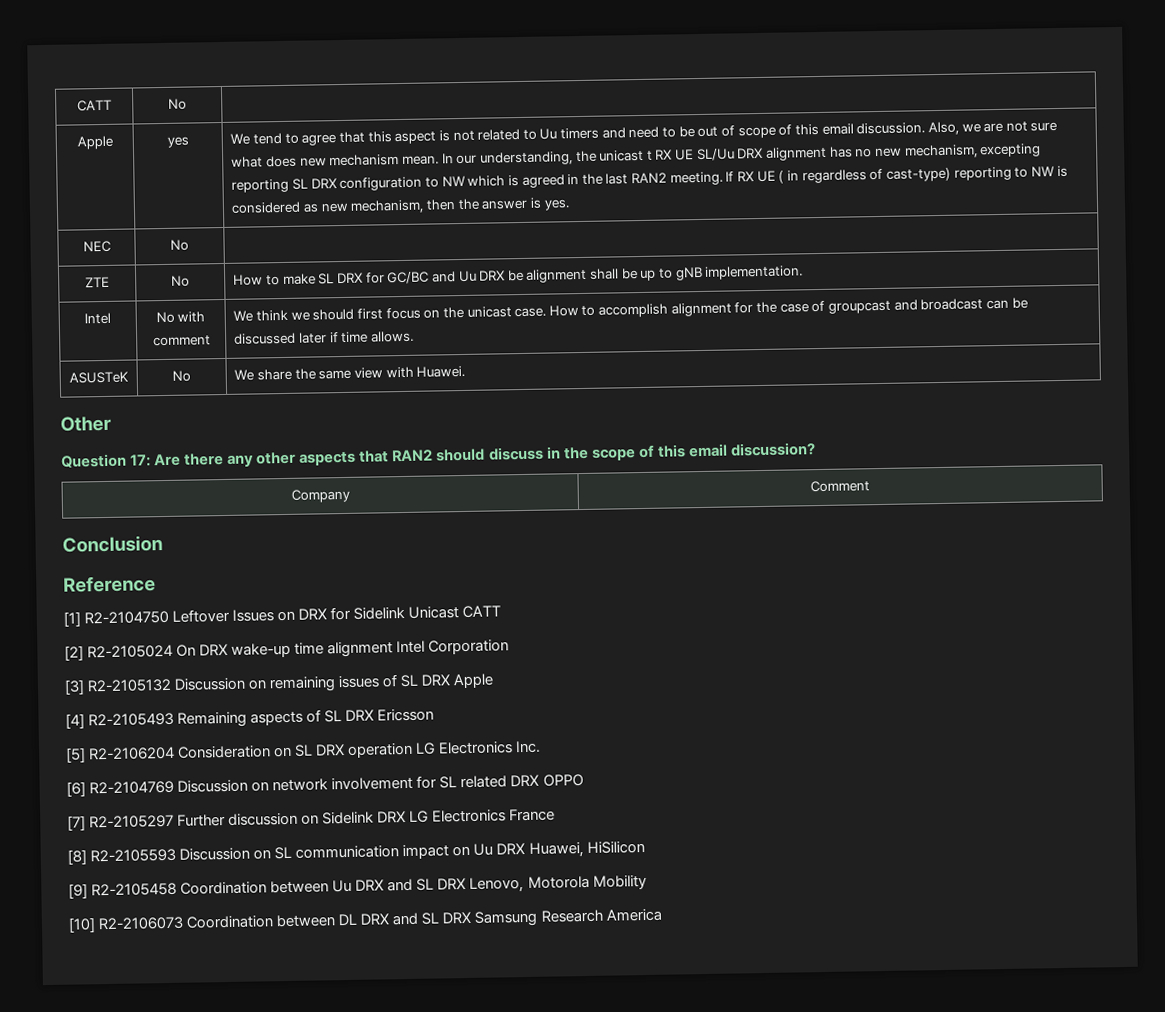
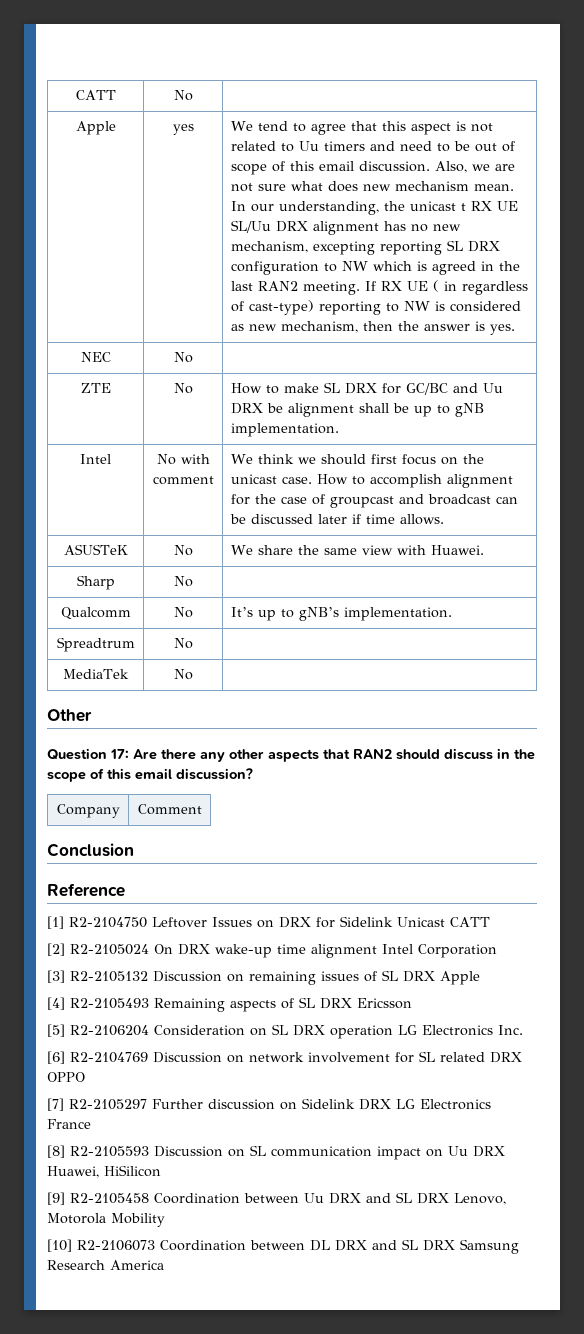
+ Sharp | No |
+ Qualcomm | No | It’s up to gNB’s implementation.
+ Spreadtrum | No |
+ MediaTek | No |

